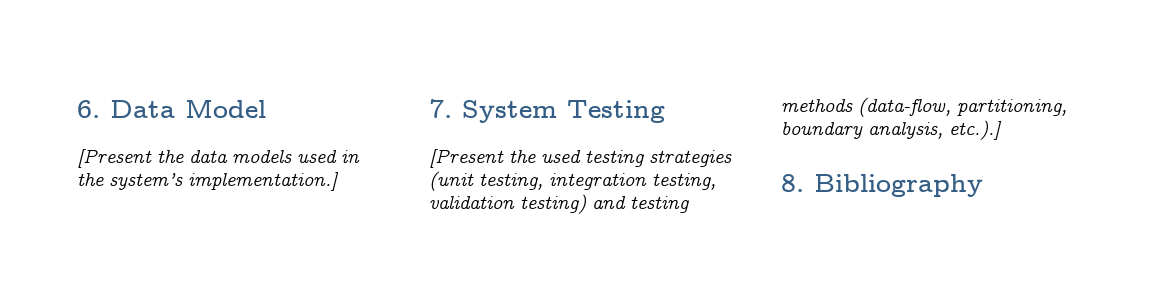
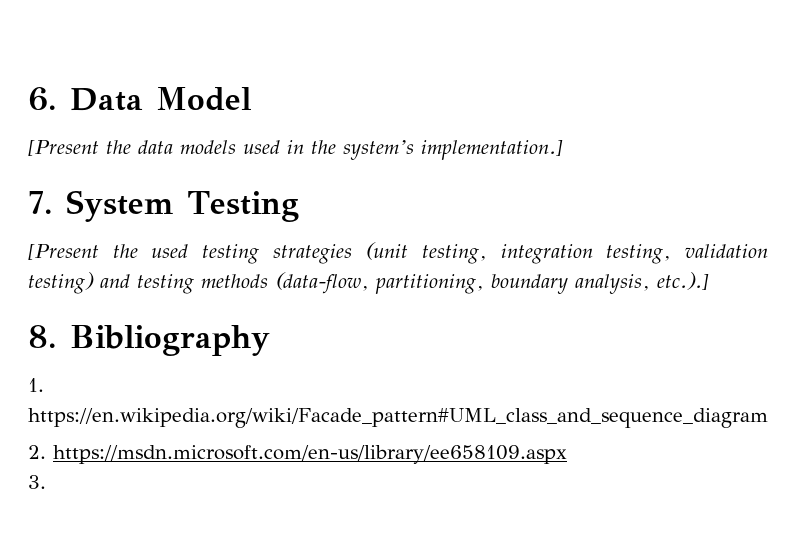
+ 1. https://en.wikipedia.org/wiki/Facade_pattern#UML_class_and_sequence_diagram
+ 2. https://msdn.microsoft.com/en-us/library/ee658109.aspx
+ 3.

